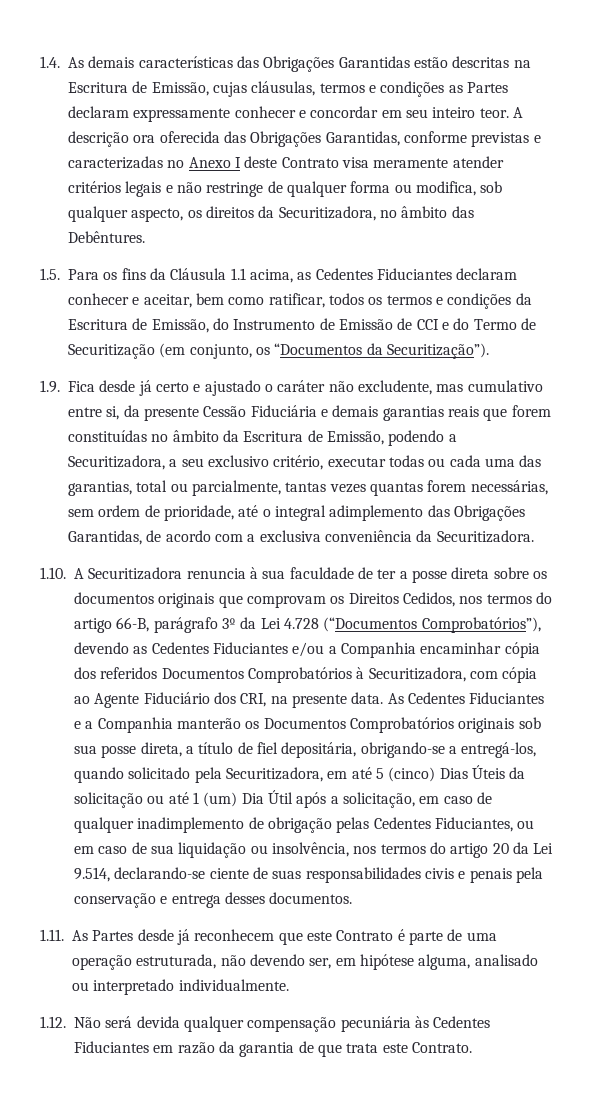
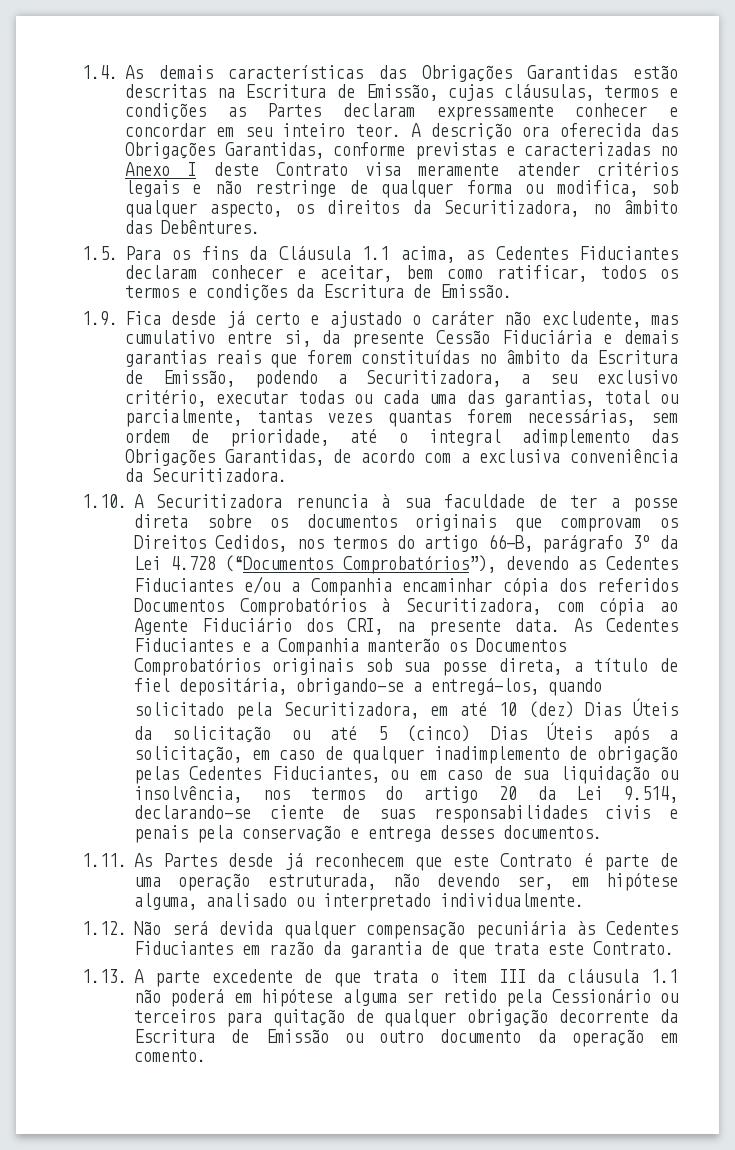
- 1.5. Para os fins da Cláusula 1.1 acima, as Cedentes Fiduciantes declaram conhecer e aceitar, bem como ratificar, todos os termos e condições da Escritura de Emissão, do Instrumento de Emissão de CCI e do Termo de Securitização (em conjunto, os “Documentos da Securitização”).
+ 1.5. Para os fins da Cláusula 1.1 acima, as Cedentes Fiduciantes declaram conhecer e aceitar, bem como ratificar, todos os termos e condições da Escritura de Emissão.
- As Cedentes Fiduciantes e a Companhia manterão os Documentos Comprobatórios originais sob sua posse direta, a título de fiel depositária, obrigando-se a entregá-los, quando solicitado pela Securitizadora, em até 5 (cinco) Dias Úteis da solicitação ou até 1 (um) Dia Útil após a solicitação, em caso de qualquer inadimplemento de obrigação pelas Cedentes Fiduciantes, ou em caso de sua liquidação ou insolvência, nos termos do artigo 20 da Lei 9.514, declarando-se ciente de suas responsabilidades civis e penais pela conservação e entrega desses documentos.
+ As Cedentes Fiduciantes e a Companhia manterão os Documentos Comprobatórios originais sob sua posse direta, a título de fiel depositária, obrigando-se a entregá-los, quando solicitado pela Securitizadora, em até 10 (dez) Dias Úteis da solicitação ou até 5 (cinco) Dias Úteis após a solicitação, em caso de qualquer inadimplemento de obrigação pelas Cedentes Fiduciantes, ou em caso de sua liquidação ou insolvência, nos termos do artigo 20 da Lei 9.514, declarando-se ciente de suas responsabilidades civis e penais pela conservação e entrega desses documentos.
+ 1.13. A parte excedente de que trata o item III da cláusula 1.1 não poderá em hipótese alguma ser retido pela Cessionário ou terceiros para quitação de qualquer obrigação decorrente da Escritura de Emissão ou outro documento da operação em comento.

